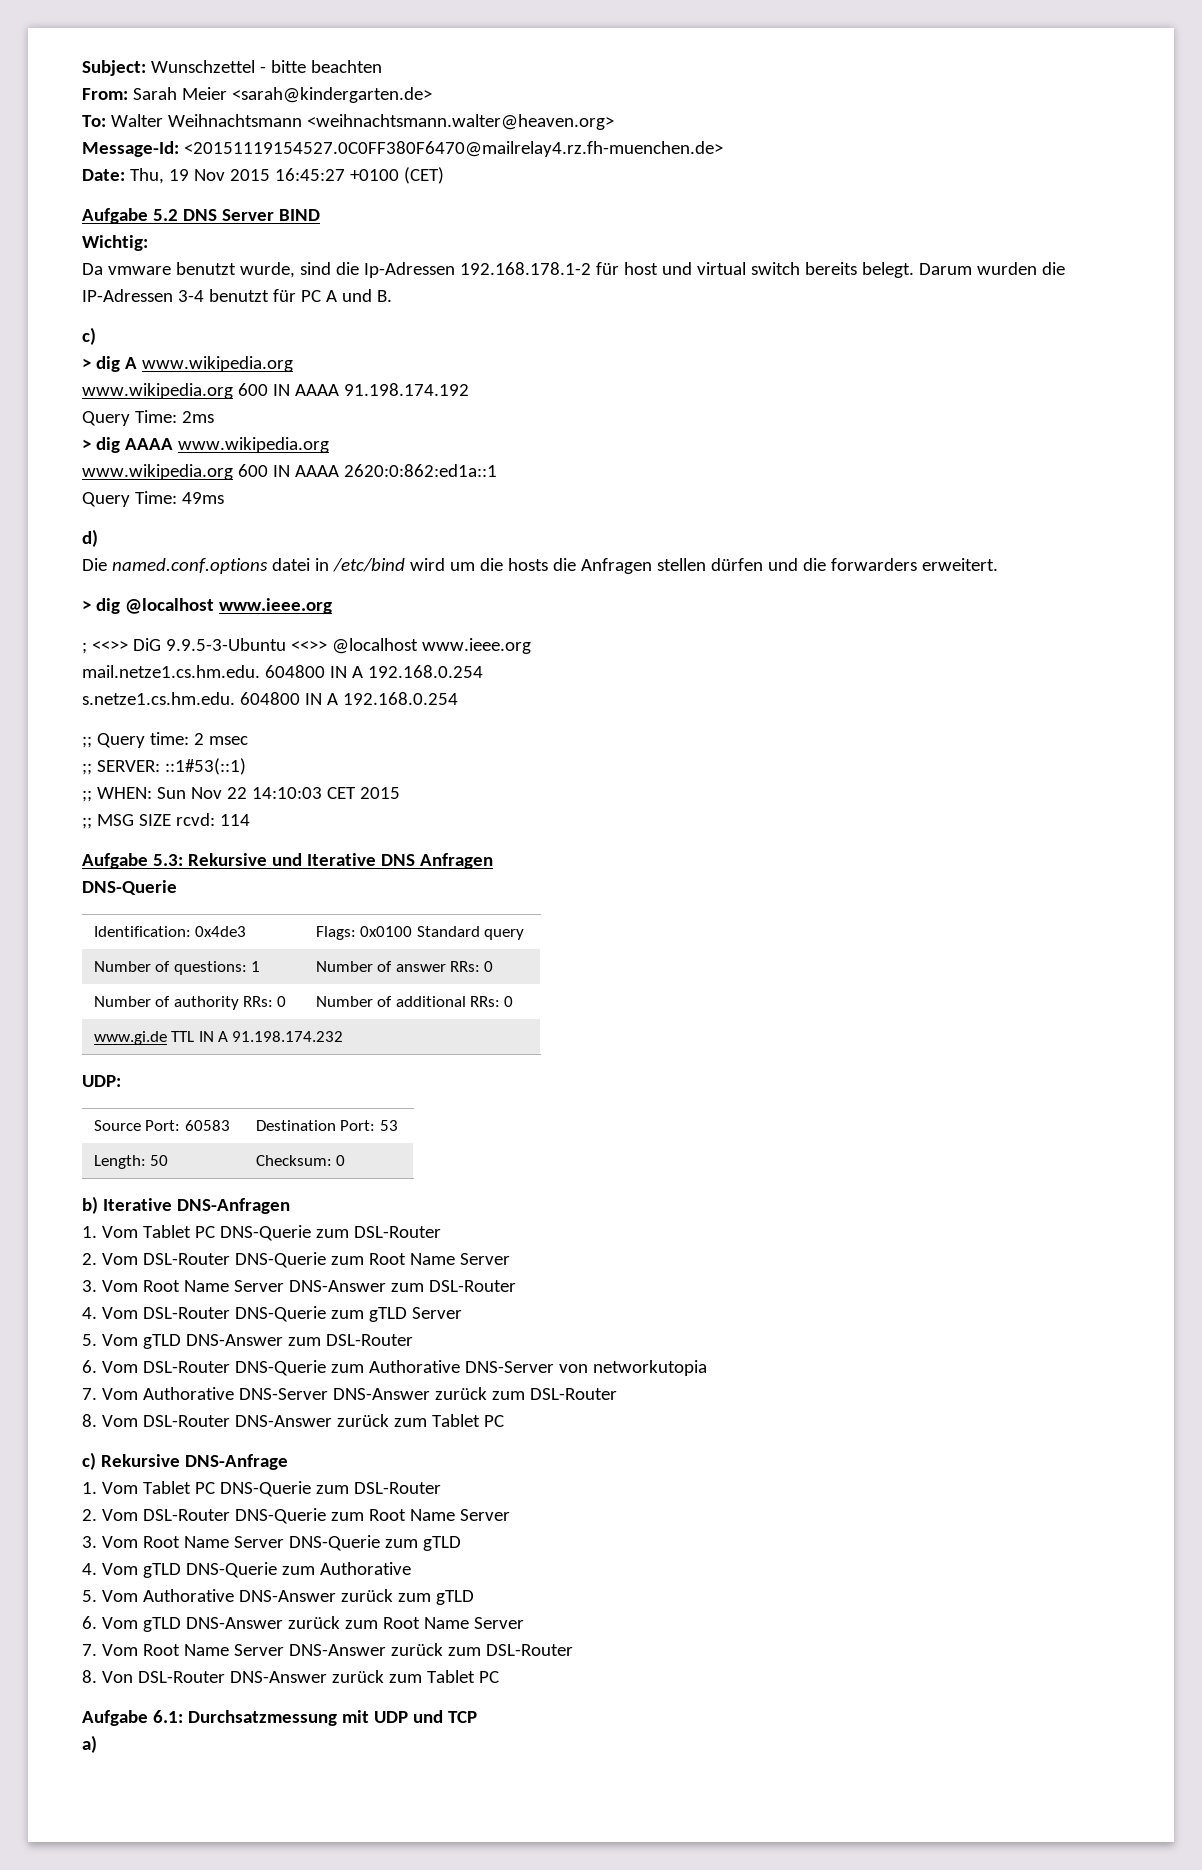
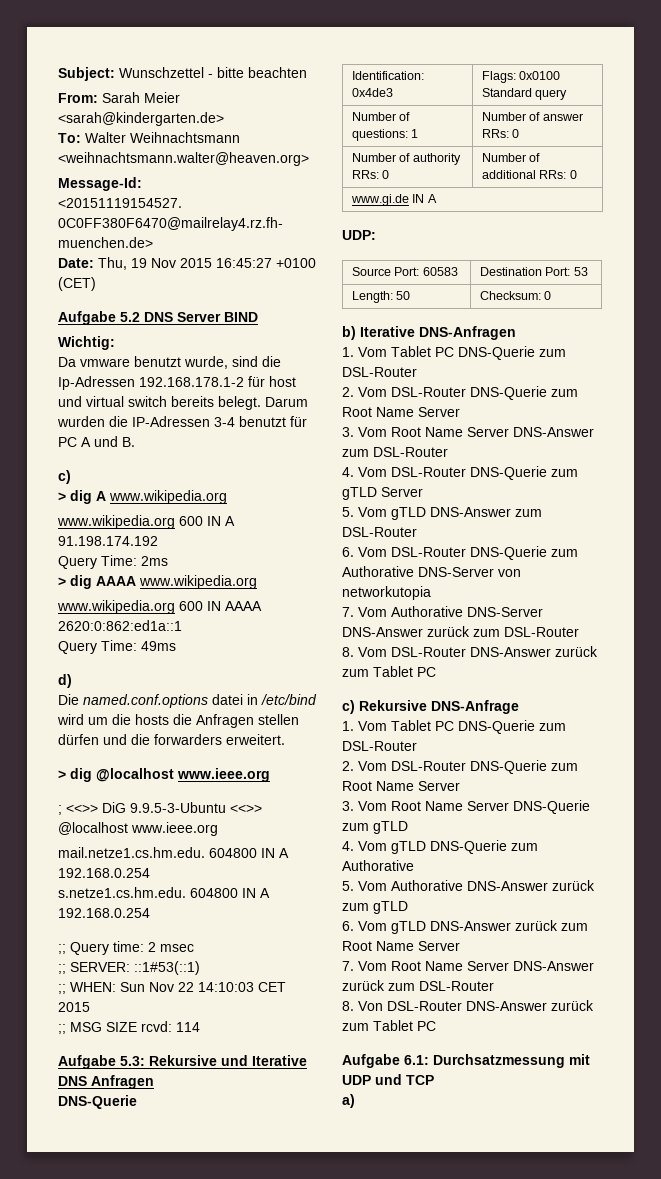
- www.wikipedia.org 600 IN AAAA 91.198.174.192
+ www.wikipedia.org 600 IN A 91.198.174.192
- www.gi.de TTL IN A 91.198.174.232
+ www.gi.de IN A

